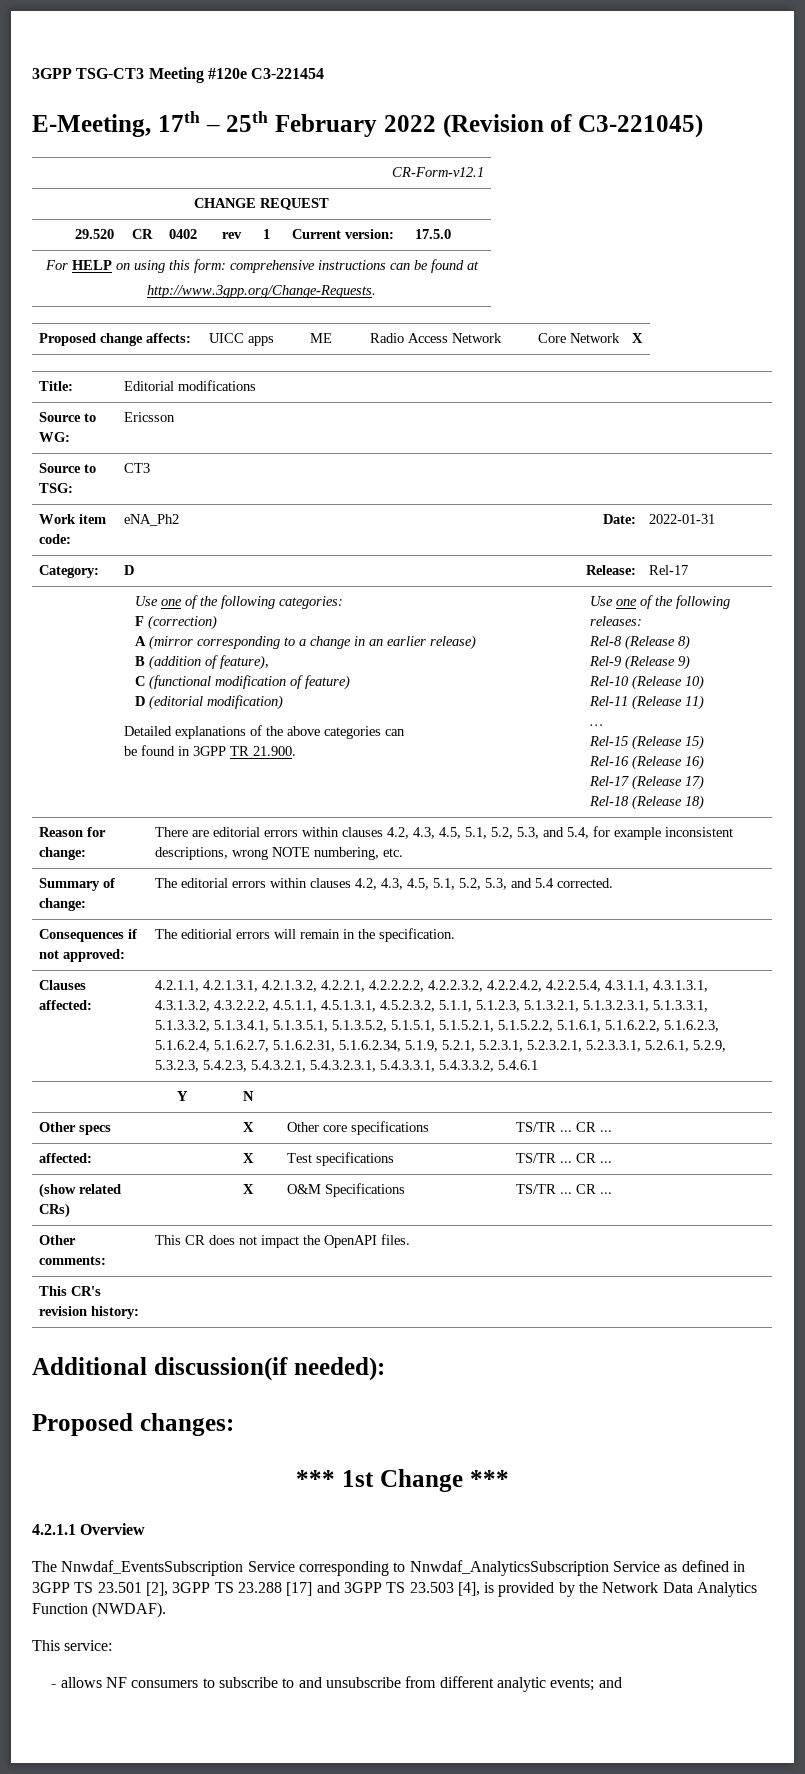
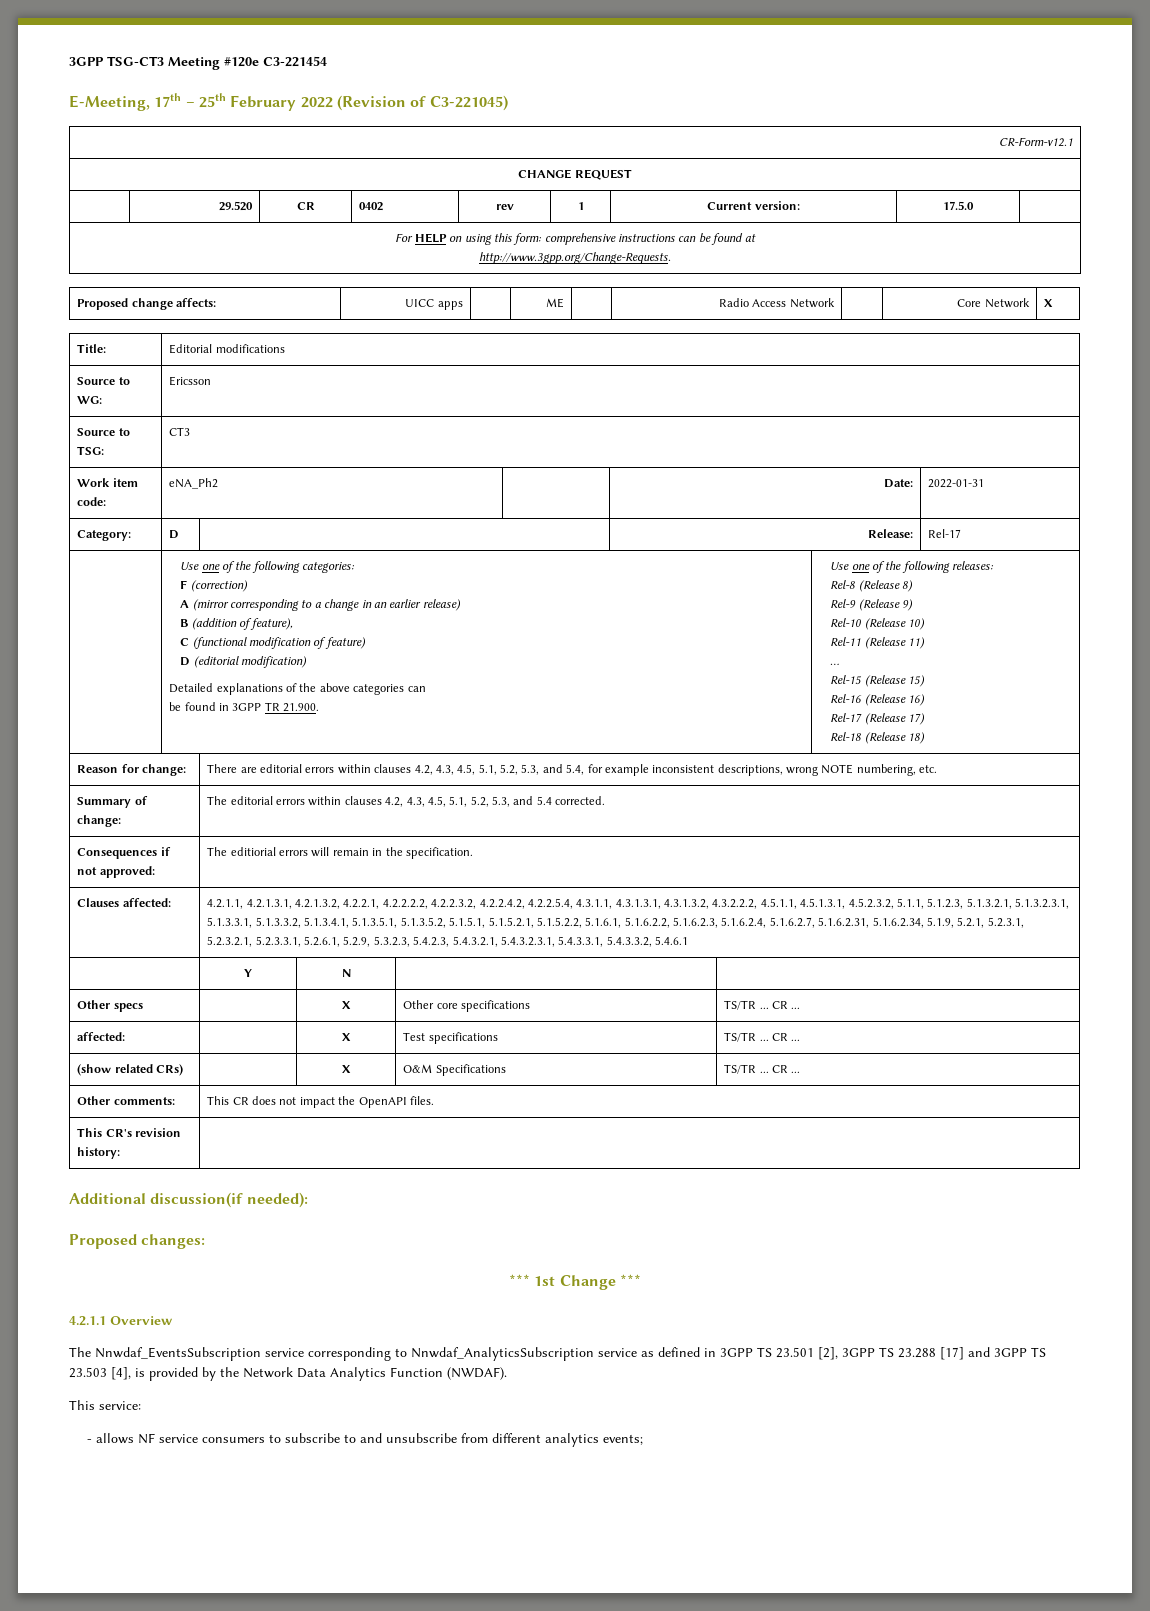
- The Nnwdaf_EventsSubscription Service corresponding to Nnwdaf_AnalyticsSubscription Service as defined in 3GPP TS 23.501 [2], 3GPP TS 23.288 [17] and 3GPP TS 23.503 [4], is provided by the Network Data Analytics Function (NWDAF).
+ The Nnwdaf_EventsSubscription service corresponding to Nnwdaf_AnalyticsSubscription service as defined in 3GPP TS 23.501 [2], 3GPP TS 23.288 [17] and 3GPP TS 23.503 [4], is provided by the Network Data Analytics Function (NWDAF).
- - allows NF consumers to subscribe to and unsubscribe from different analytic events; and
+ - allows NF service consumers to subscribe to and unsubscribe from different analytics events;

